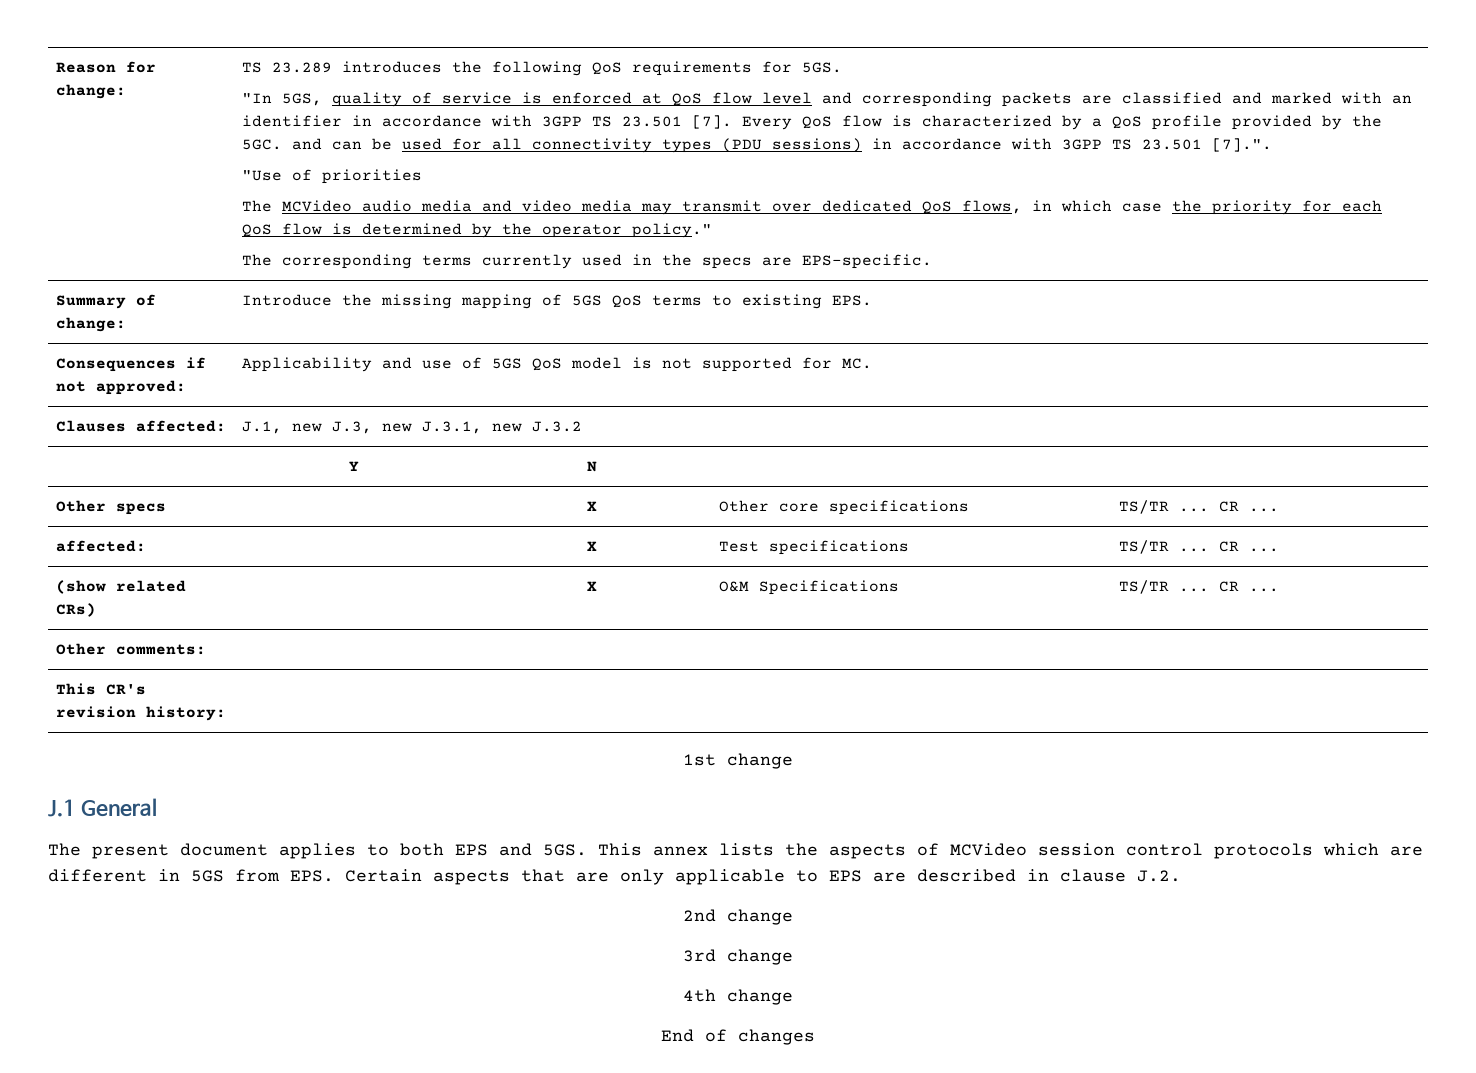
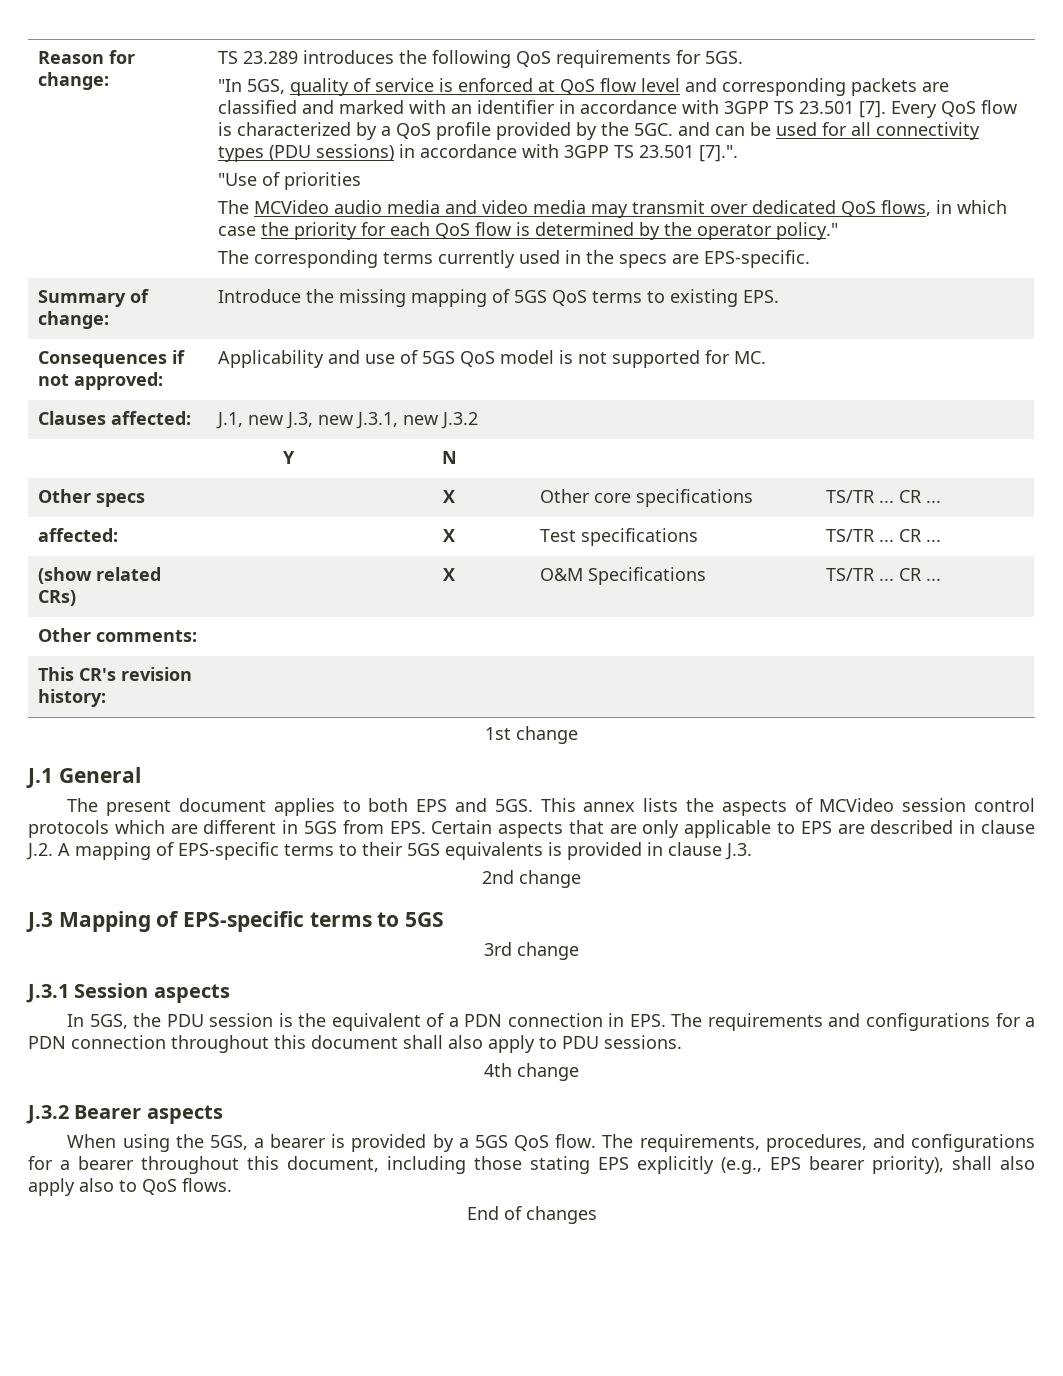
- This annex lists the aspects of MCVideo session control protocols which are different in 5GS from EPS. Certain aspects that are only applicable to EPS are described in clause J.2.
+ This annex lists the aspects of MCVideo session control protocols which are different in 5GS from EPS. Certain aspects that are only applicable to EPS are described in clause J.2. A mapping of EPS-specific terms to their 5GS equivalents is provided in clause J.3.
  2nd change
+ J.3 Mapping of EPS-specific terms to 5GS
  3rd change
+ J.3.1 Session aspects
+ In 5GS, the PDU session is the equivalent of a PDN connection in EPS. The requirements and configurations for a PDN connection throughout this document shall also apply to PDU sessions.
  4th change
+ J.3.2 Bearer aspects
+ When using the 5GS, a bearer is provided by a 5GS QoS flow. The requirements, procedures, and configurations for a bearer throughout this document, including those stating EPS explicitly (e.g., EPS bearer priority), shall also apply also to QoS flows.

